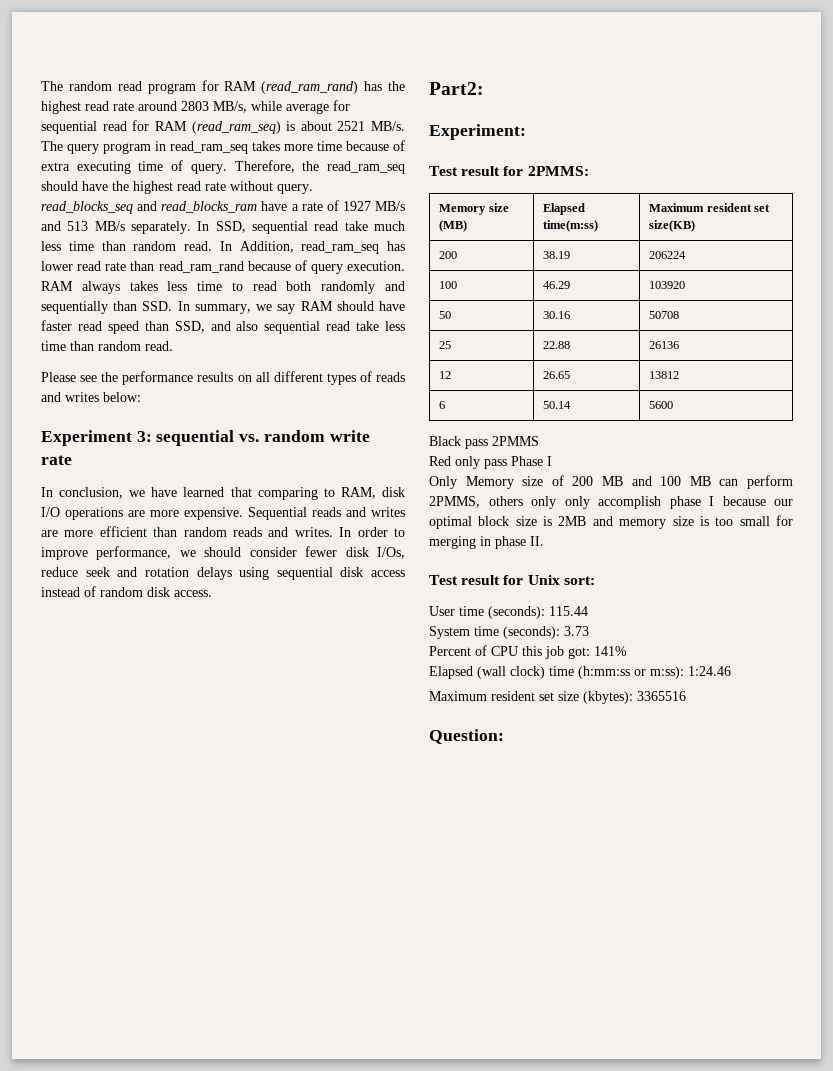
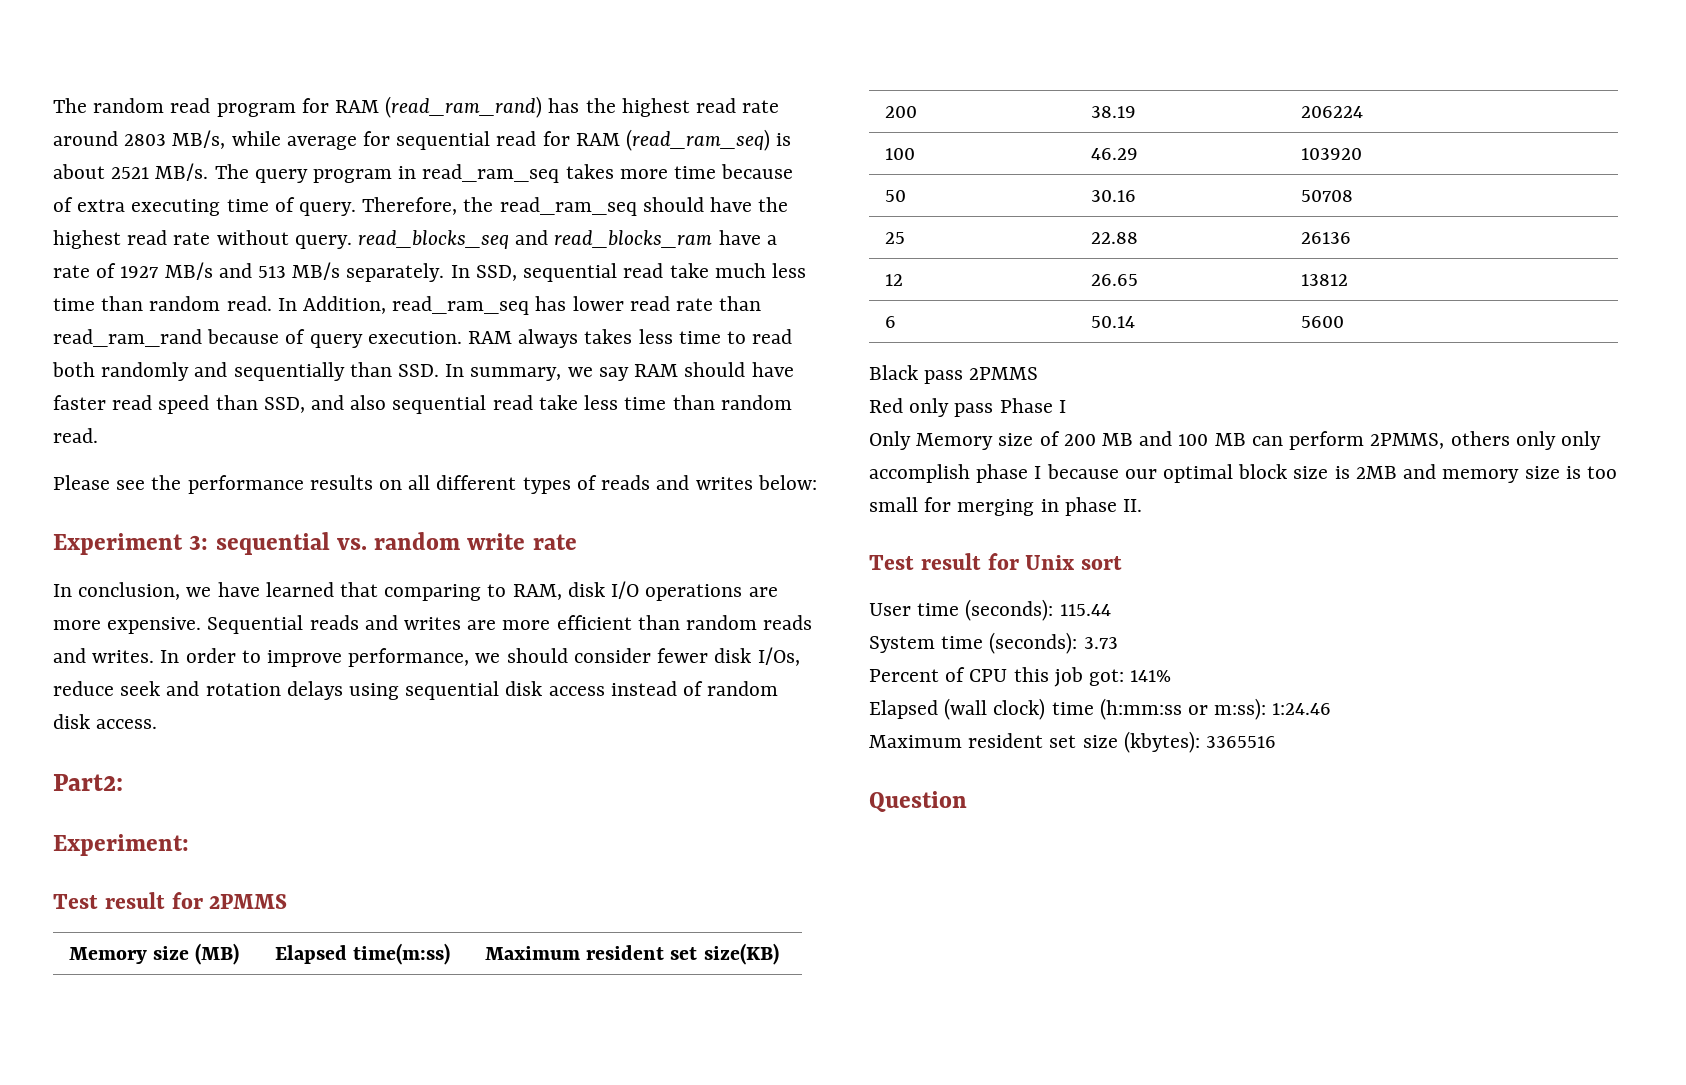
- Test result for 2PMMS:
+ Test result for 2PMMS
- Test result for Unix sort:
+ Test result for Unix sort
- Question:
+ Question

